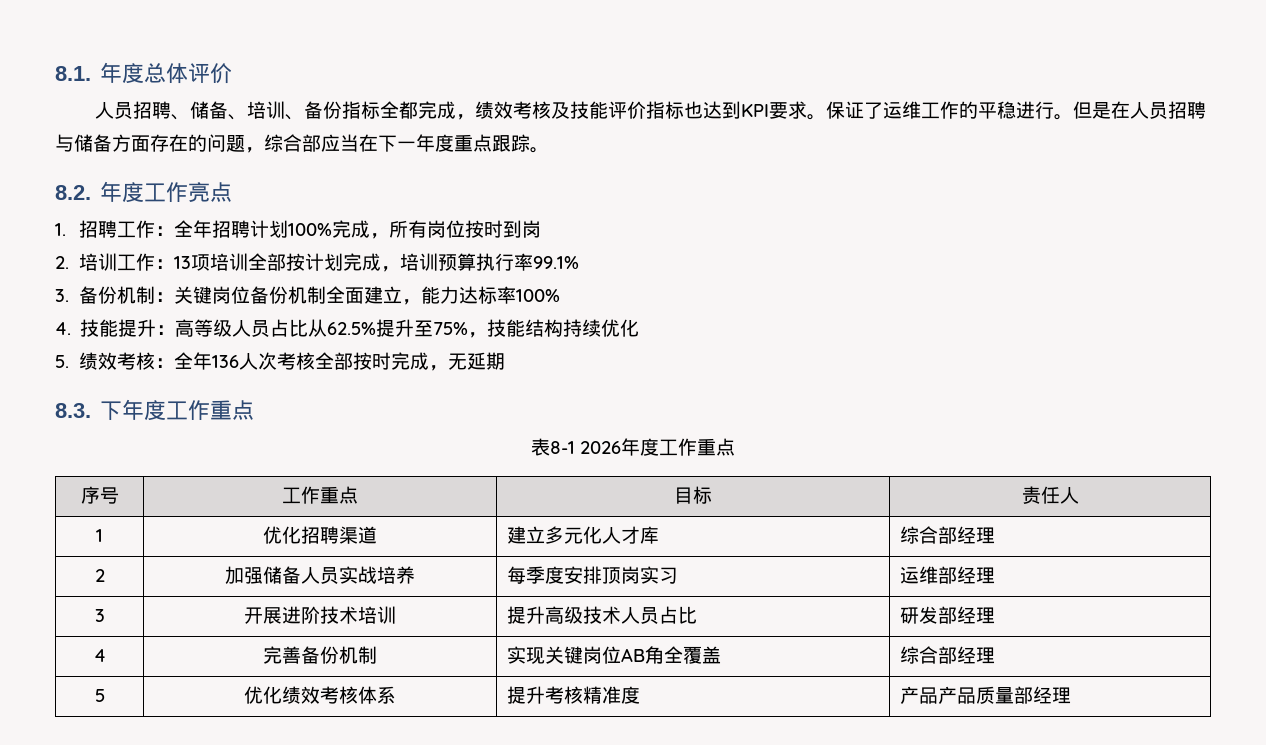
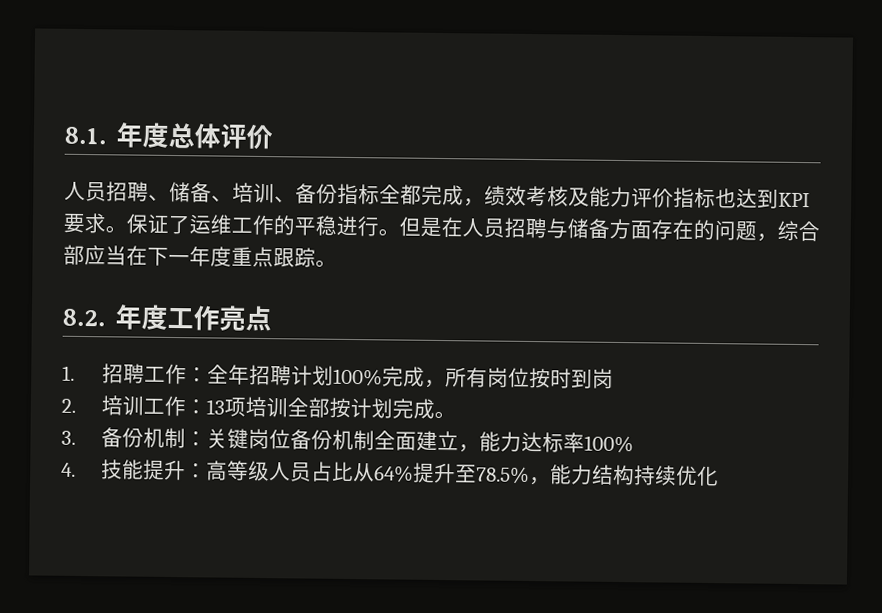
- 人员招聘、储备、培训、备份指标全都完成，绩效考核及技能评价指标也达到KPI要求。
+ 人员招聘、储备、培训、备份指标全都完成，绩效考核及能力评价指标也达到KPI要求。
- 2.培训工作：13项培训全部按计划完成，培训预算执行率99.1%
+ 2.培训工作：13项培训全部按计划完成。
- 4.技能提升：高等级人员占比从62.5%提升至75%，技能结构持续优化
- 5.绩效考核：全年136人次考核全部按时完成，无延期
- 8.3.下年度工作重点
- 表8-1 2026年度工作重点
- 序号 | 工作重点 | 目标 | 责任人
- 1 | 优化招聘渠道 | 建立多元化人才库 | 综合部经理
- 2 | 加强储备人员实战培养 | 每季度安排顶岗实习 | 运维部经理
- 3 | 开展进阶技术培训 | 提升高级技术人员占比 | 研发部经理
- 4 | 完善备份机制 | 实现关键岗位AB角全覆盖 | 综合部经理
- 5 | 优化绩效考核体系 | 提升考核精准度 | 产品产品质量部经理
+ 4.技能提升：高等级人员占比从64%提升至78.5%，能力结构持续优化

